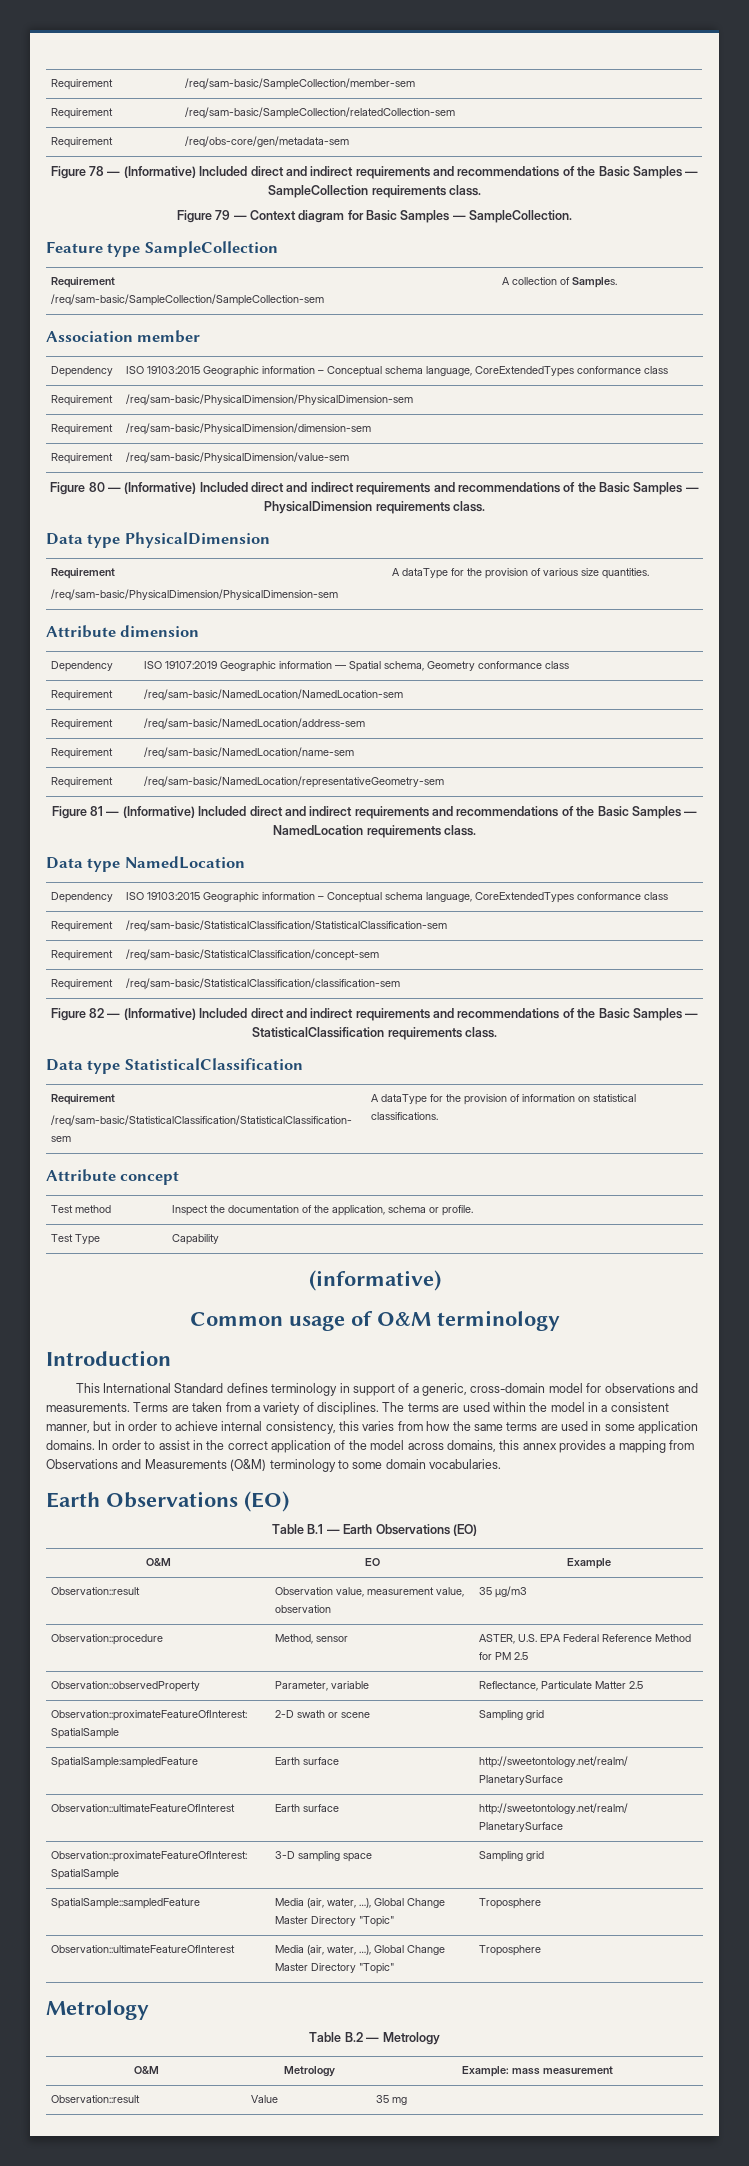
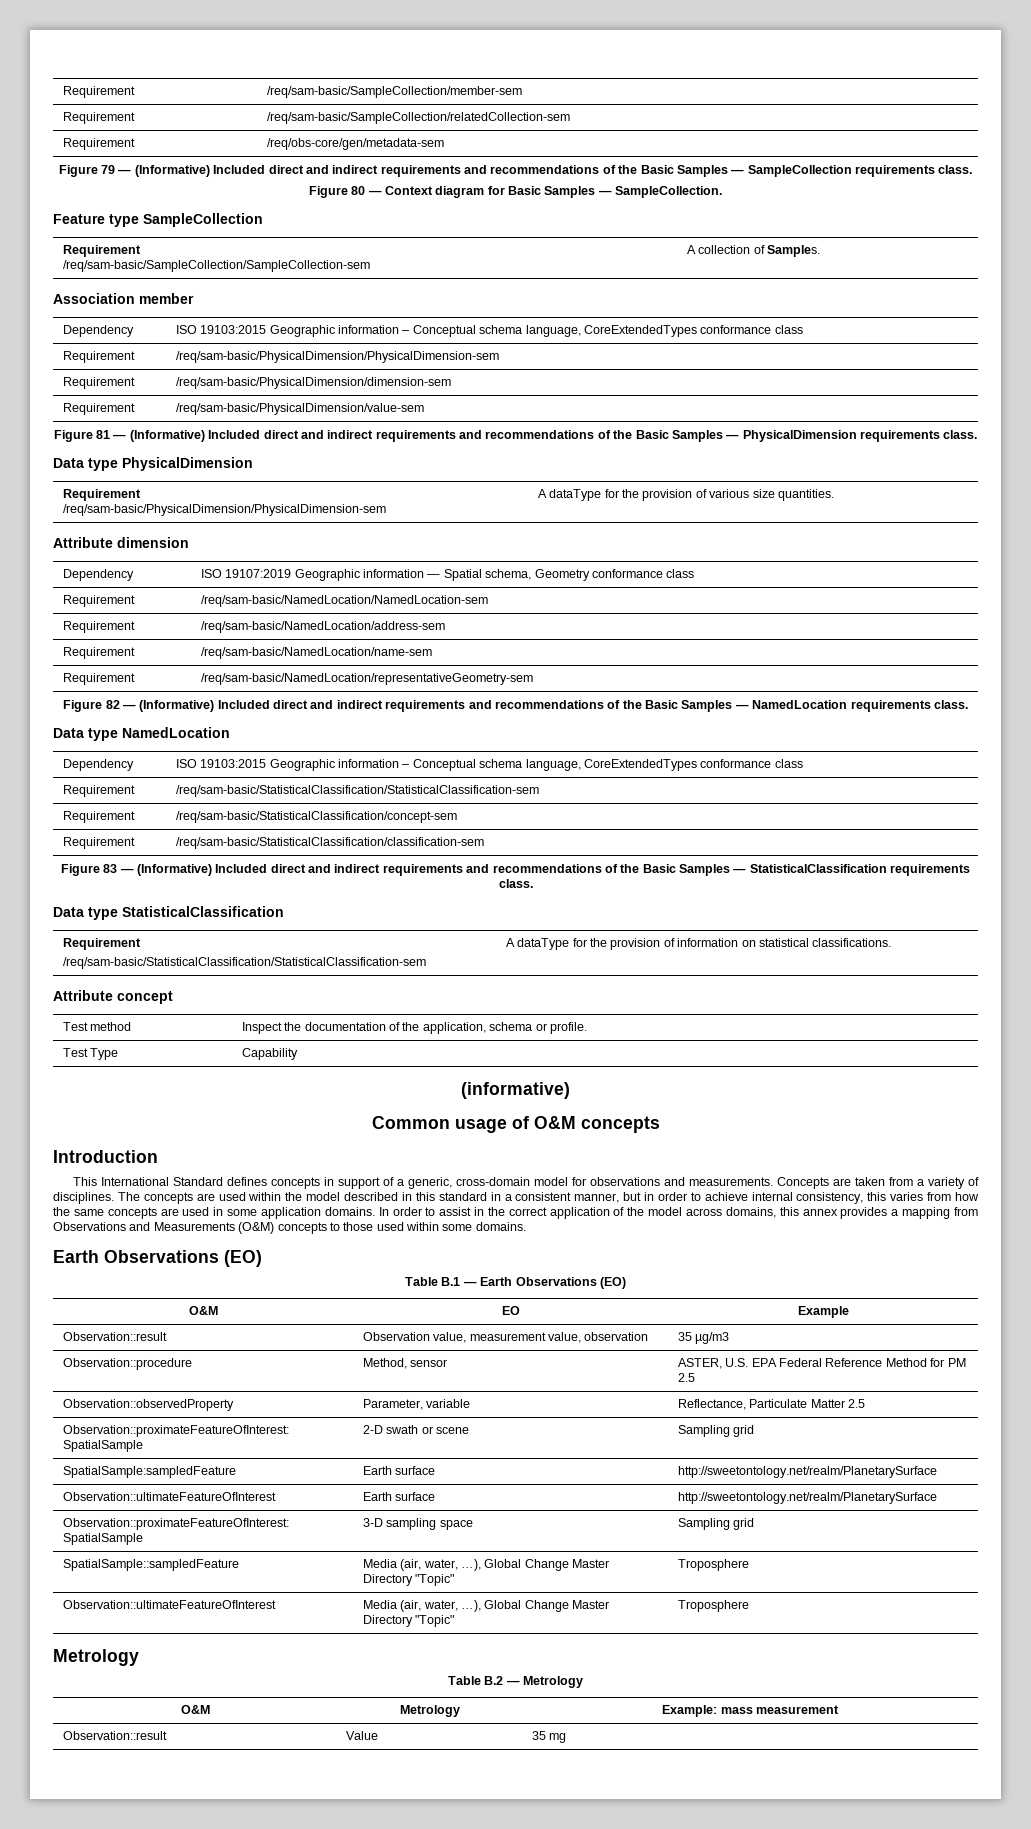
- Figure 78 — (Informative) Included direct and indirect requirements and recommendations of the Basic Samples — SampleCollection requirements class.
+ Figure 79 — (Informative) Included direct and indirect requirements and recommendations of the Basic Samples — SampleCollection requirements class.
- Figure 79 — Context diagram for Basic Samples — SampleCollection.
+ Figure 80 — Context diagram for Basic Samples — SampleCollection.
- Figure 80 — (Informative) Included direct and indirect requirements and recommendations of the Basic Samples — PhysicalDimension requirements class.
+ Figure 81 — (Informative) Included direct and indirect requirements and recommendations of the Basic Samples — PhysicalDimension requirements class.
- Figure 81 — (Informative) Included direct and indirect requirements and recommendations of the Basic Samples — NamedLocation requirements class.
+ Figure 82 — (Informative) Included direct and indirect requirements and recommendations of the Basic Samples — NamedLocation requirements class.
- Figure 82 — (Informative) Included direct and indirect requirements and recommendations of the Basic Samples — StatisticalClassification requirements class.
+ Figure 83 — (Informative) Included direct and indirect requirements and recommendations of the Basic Samples — StatisticalClassification requirements class.
- Common usage of O&M terminology
+ Common usage of O&M concepts
- This International Standard defines terminology in support of a generic, cross-domain model for observations and measurements.
+ This International Standard defines concepts in support of a generic, cross-domain model for observations and measurements.
- Terms are taken from a variety of disciplines.
+ Concepts are taken from a variety of disciplines.
- The terms are used within the model in a consistent manner, but in order to achieve internal consistency, this varies from how the same terms are used in some application domains.
+ The concepts are used within the model described in this standard in a consistent manner, but in order to achieve internal consistency, this varies from how the same concepts are used in some application domains.
- In order to assist in the correct application of the model across domains, this annex provides a mapping from Observations and Measurements (O&M) terminology to some domain vocabularies.
+ In order to assist in the correct application of the model across domains, this annex provides a mapping from Observations and Measurements (O&M) concepts to those used within some domains.

